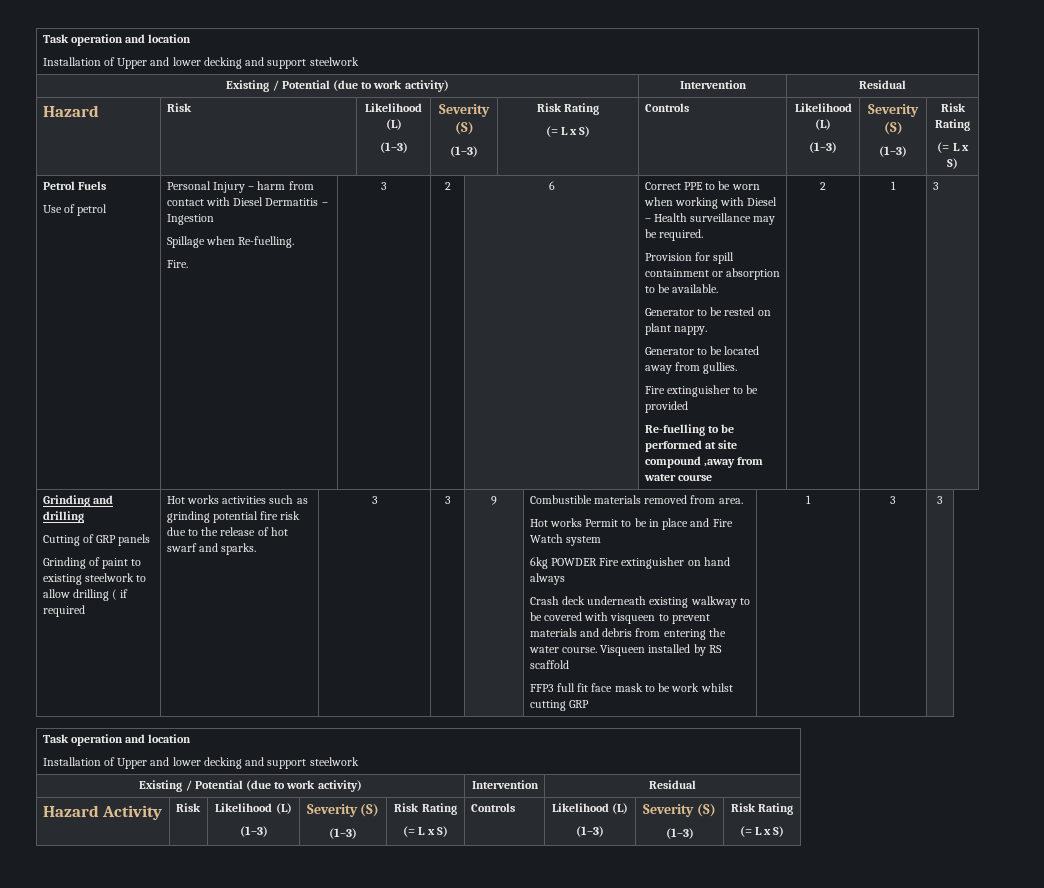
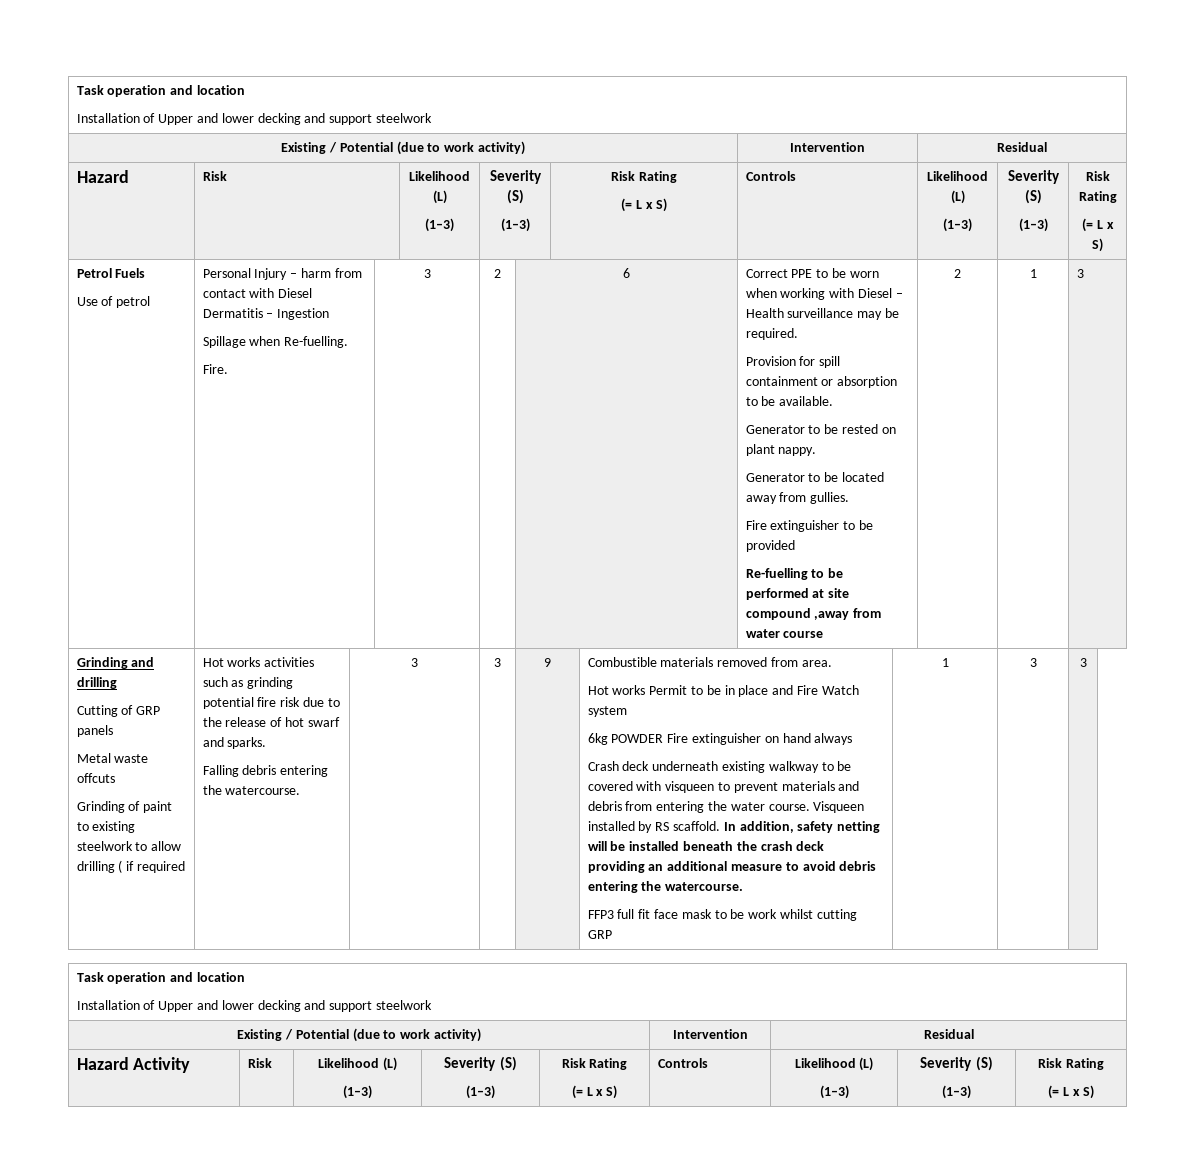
+ Metal waste offcuts
+ Falling debris entering the watercourse.
- Visqueen installed by RS scaffold
+ Visqueen installed by RS scaffold. In addition, safety netting will be installed beneath the crash deck providing an additional measure to avoid debris entering the watercourse.

